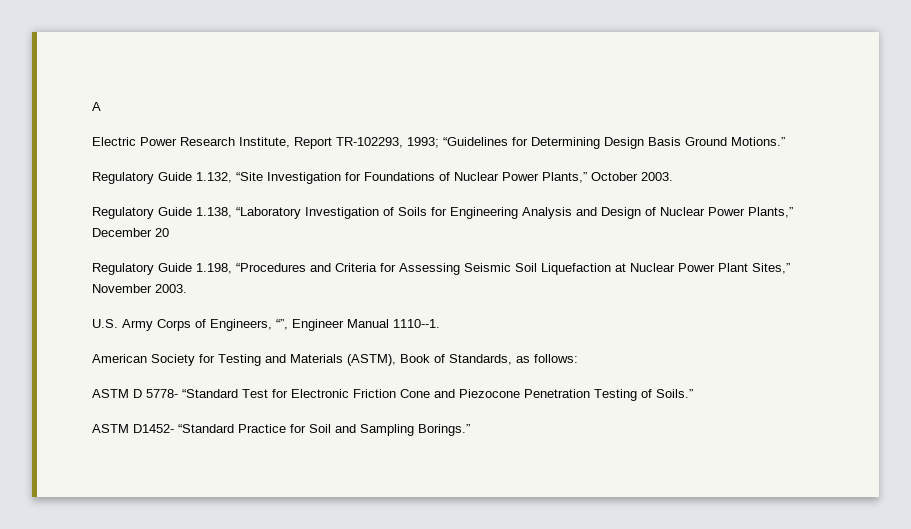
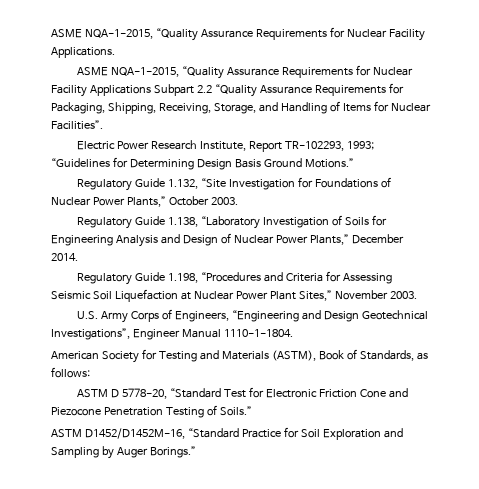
- A
+ ASME NQA-1-2015, “Quality Assurance Requirements for Nuclear Facility Applications.
+ ASME NQA-1-2015, “Quality Assurance Requirements for Nuclear Facility Applications Subpart 2.2 “Quality Assurance Requirements for Packaging, Shipping, Receiving, Storage, and Handling of Items for Nuclear Facilities”.
- Regulatory Guide 1.138, “Laboratory Investigation of Soils for Engineering Analysis and Design of Nuclear Power Plants,” December 20
+ Regulatory Guide 1.138, “Laboratory Investigation of Soils for Engineering Analysis and Design of Nuclear Power Plants,” December 2014.
- U.S. Army Corps of Engineers, “”, Engineer Manual 1110--1.
+ U.S. Army Corps of Engineers, “Engineering and Design Geotechnical Investigations”, Engineer Manual 1110-1-1804.
- ASTM D 5778- “Standard Test for Electronic Friction Cone and Piezocone Penetration Testing of Soils.”
+ ASTM D 5778-20, “Standard Test for Electronic Friction Cone and Piezocone Penetration Testing of Soils.”
- ASTM D1452- “Standard Practice for Soil and Sampling Borings.”
+ ASTM D1452/D1452M-16, “Standard Practice for Soil Exploration and Sampling by Auger Borings.”

